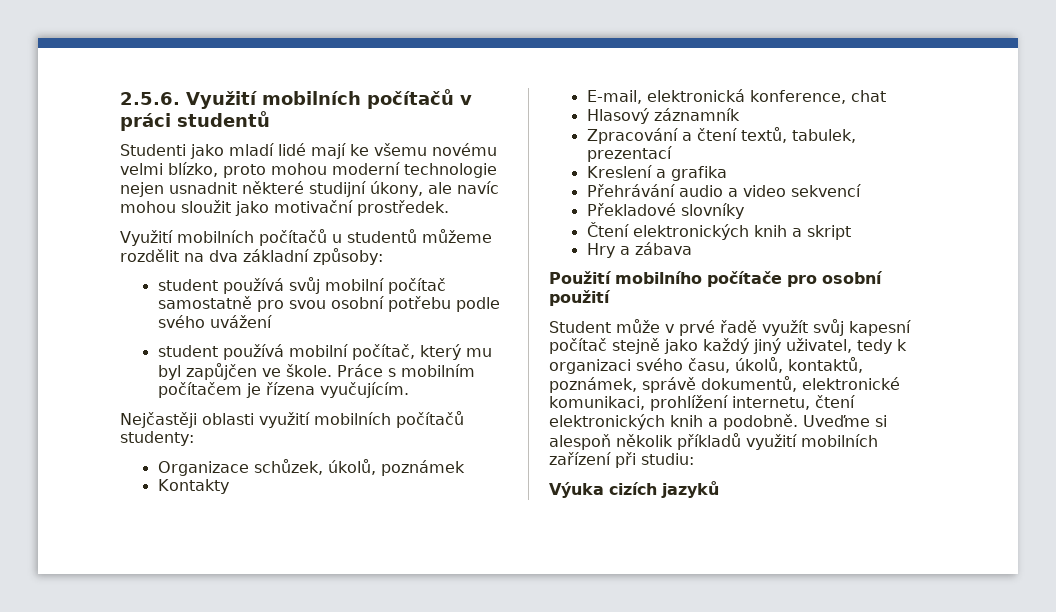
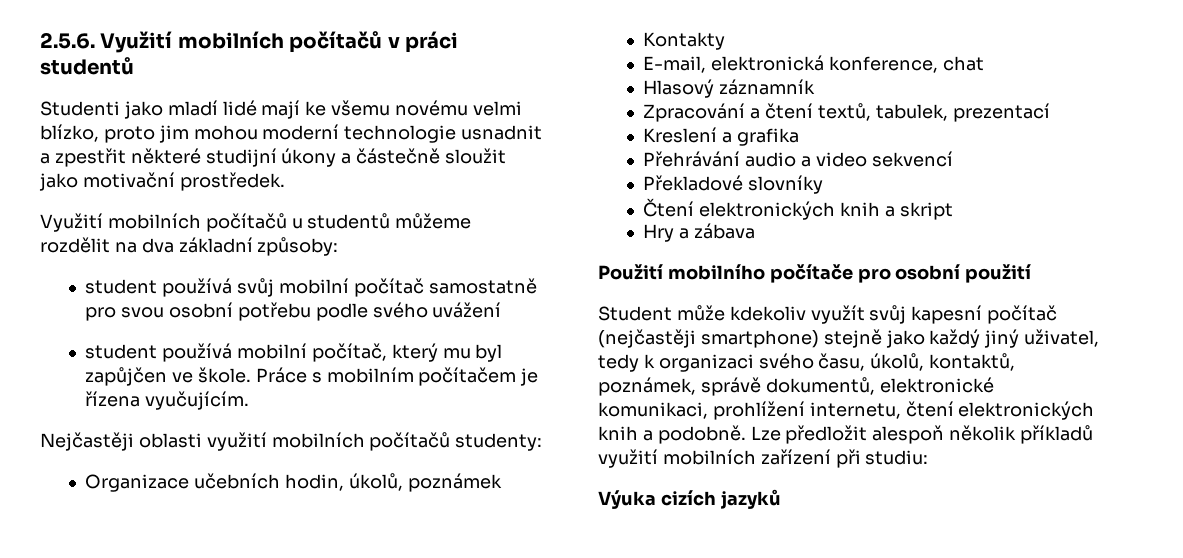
- Studenti jako mladí lidé mají ke všemu novému velmi blízko, proto mohou moderní technologie nejen usnadnit některé studijní úkony, ale navíc mohou sloužit jako motivační prostředek.
+ Studenti jako mladí lidé mají ke všemu novému velmi blízko, proto jim mohou moderní technologie usnadnit a zpestřit některé studijní úkony a částečně sloužit jako motivační prostředek.
- Organizace schůzek, úkolů, poznámek
+ Organizace učebních hodin, úkolů, poznámek
- Student může v prvé řadě využít svůj kapesní počítač stejně jako každý jiný uživatel, tedy k organizaci svého času, úkolů, kontaktů, poznámek, správě dokumentů, elektronické komunikaci, prohlížení internetu, čtení elektronických knih a podobně.
+ Student může kdekoliv využít svůj kapesní počítač (nejčastěji smartphone) stejně jako každý jiný uživatel, tedy k organizaci svého času, úkolů, kontaktů, poznámek, správě dokumentů, elektronické komunikaci, prohlížení internetu, čtení elektronických knih a podobně.
- Uveďme si alespoň několik příkladů využití mobilních zařízení při studiu:
+ Lze předložit alespoň několik příkladů využití mobilních zařízení při studiu:

